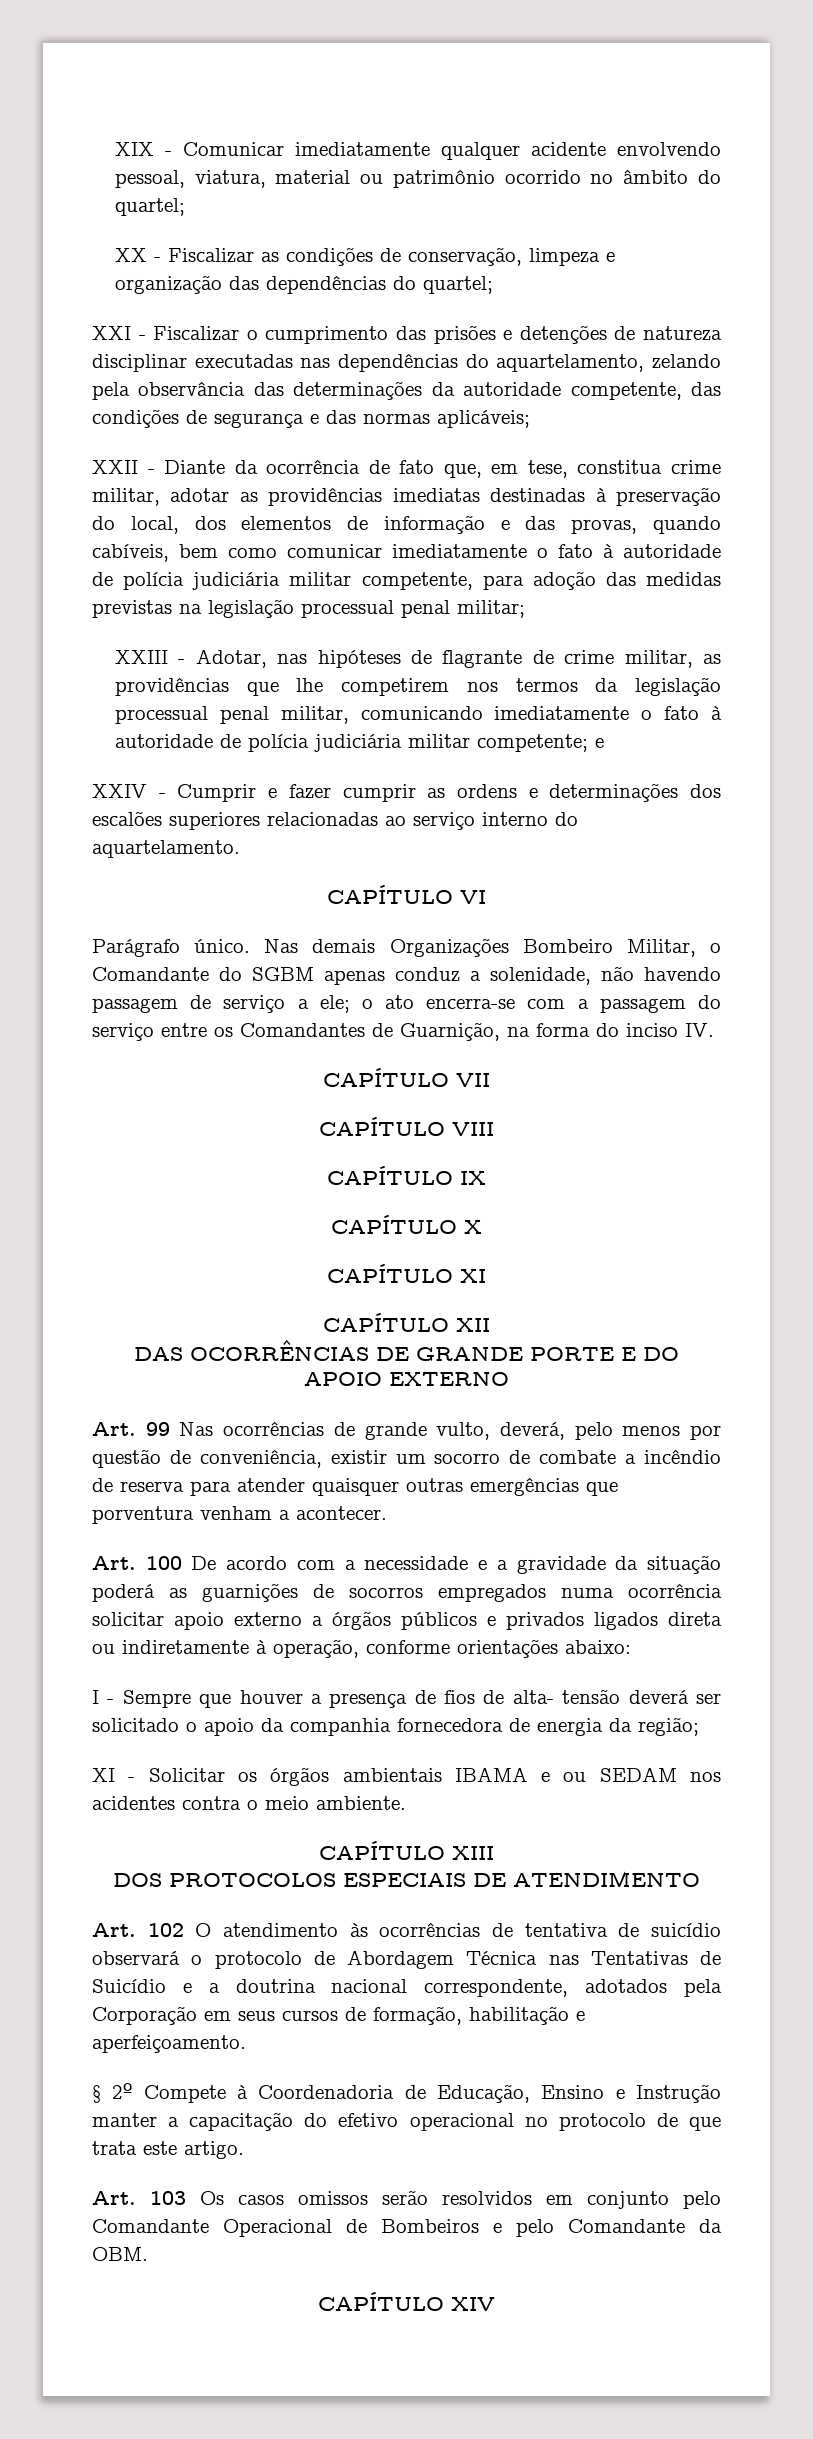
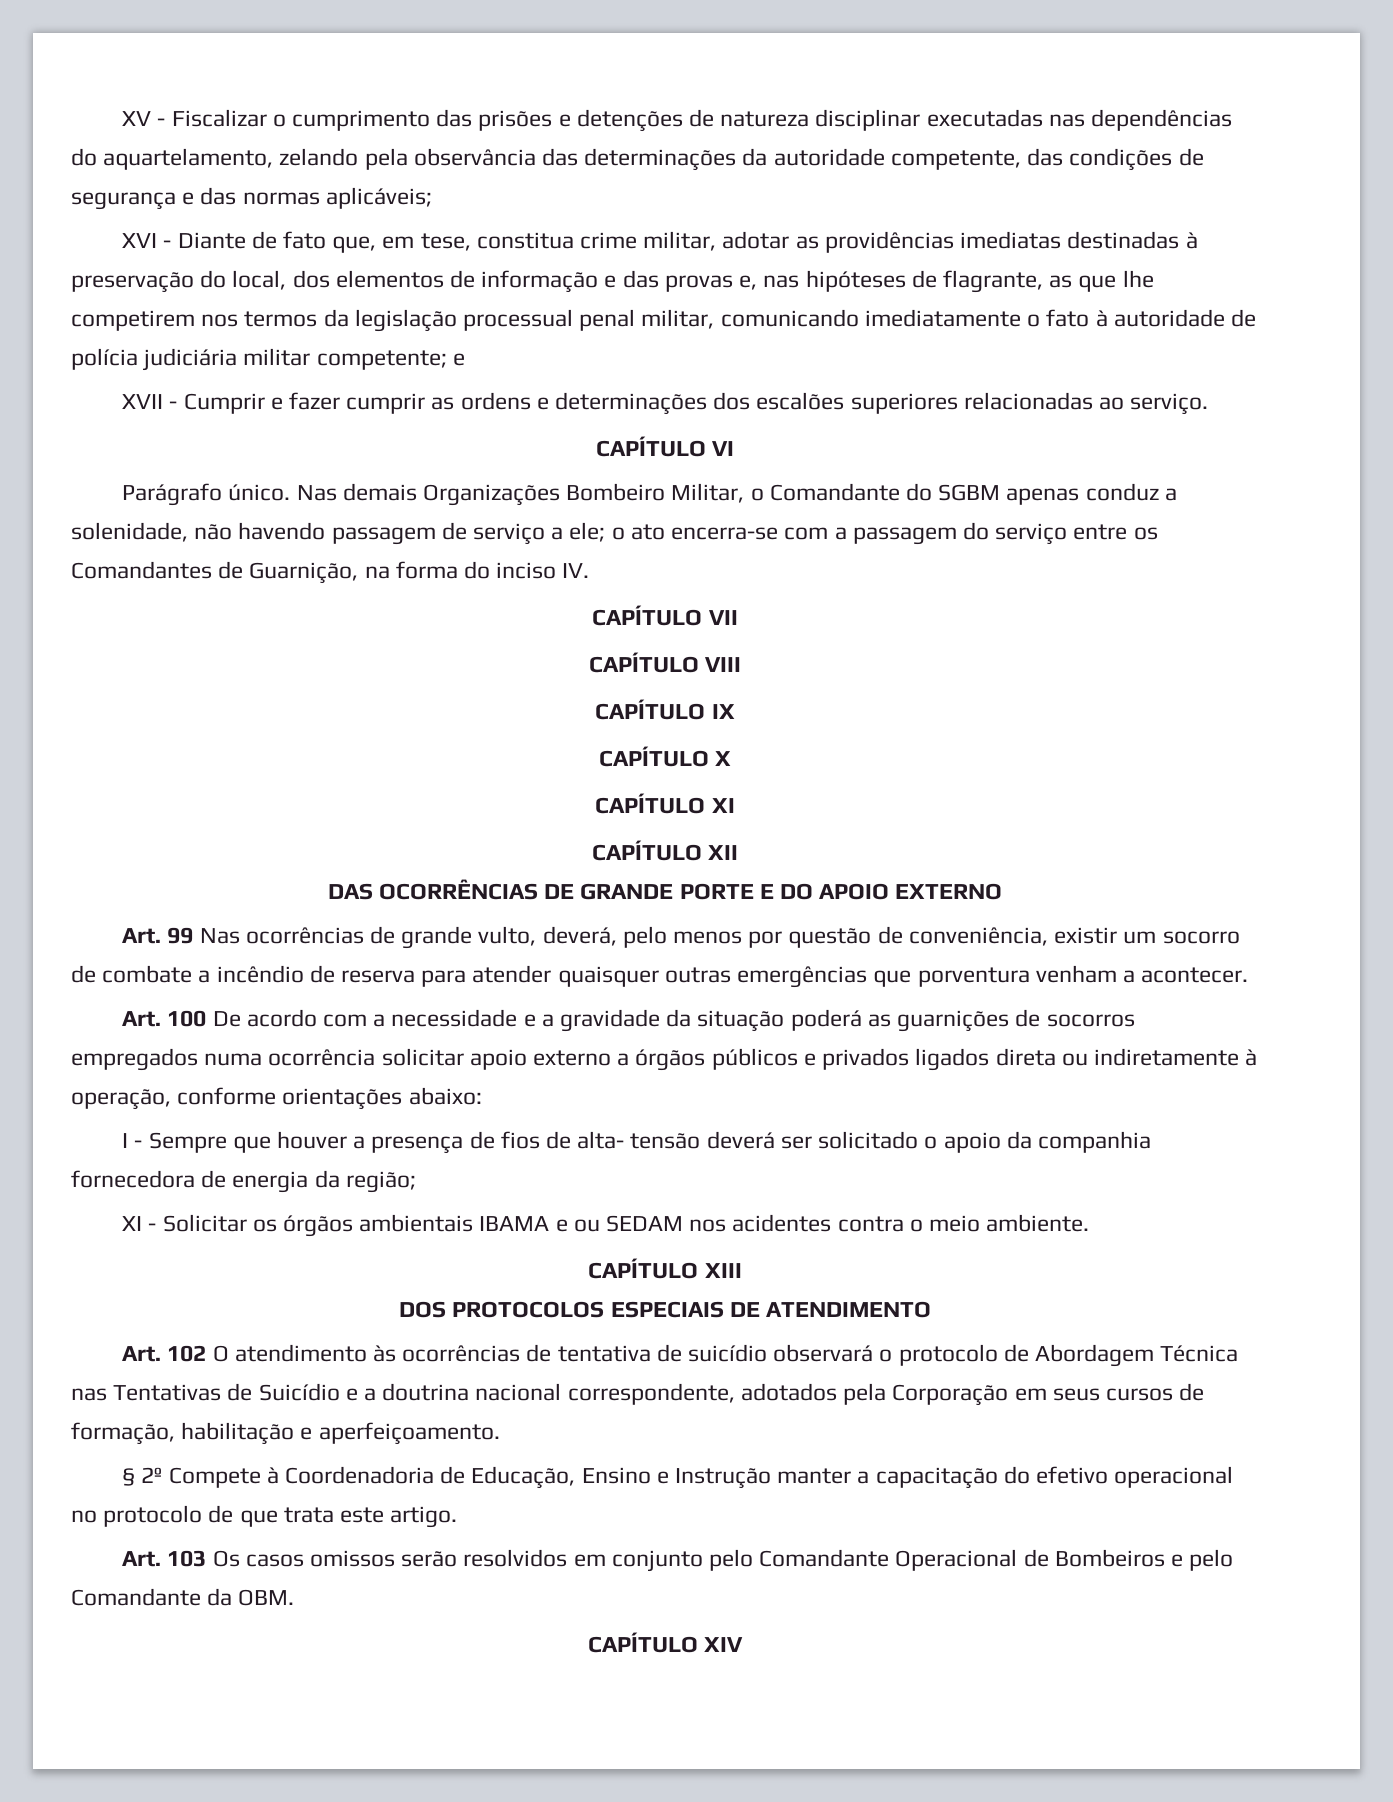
- XIX - Comunicar imediatamente qualquer acidente envolvendo pessoal, viatura, material ou patrimônio ocorrido no âmbito do quartel;
- XX - Fiscalizar as condições de conservação, limpeza e organização das dependências do quartel;
- XXI - Fiscalizar o cumprimento das prisões e detenções de natureza disciplinar executadas nas dependências do aquartelamento, zelando pela observância das determinações da autoridade competente, das condições de segurança e das normas aplicáveis;
+ XV - Fiscalizar o cumprimento das prisões e detenções de natureza disciplinar executadas nas dependências do aquartelamento, zelando pela observância das determinações da autoridade competente, das condições de segurança e das normas aplicáveis;
- XXII - Diante da ocorrência de fato que, em tese, constitua crime militar, adotar as providências imediatas destinadas à preservação do local, dos elementos de informação e das provas, quando cabíveis, bem como comunicar imediatamente o fato à autoridade de polícia judiciária militar competente, para adoção das medidas previstas na legislação processual penal militar;
- XXIII - Adotar, nas hipóteses de flagrante de crime militar, as providências que lhe competirem nos termos da legislação processual penal militar, comunicando imediatamente o fato à autoridade de polícia judiciária militar competente; e
+ XVI - Diante de fato que, em tese, constitua crime militar, adotar as providências imediatas destinadas à preservação do local, dos elementos de informação e das provas e, nas hipóteses de flagrante, as que lhe competirem nos termos da legislação processual penal militar, comunicando imediatamente o fato à autoridade de polícia judiciária militar competente; e
- XXIV - Cumprir e fazer cumprir as ordens e determinações dos escalões superiores relacionadas ao serviço interno do aquartelamento.
+ XVII - Cumprir e fazer cumprir as ordens e determinações dos escalões superiores relacionadas ao serviço.

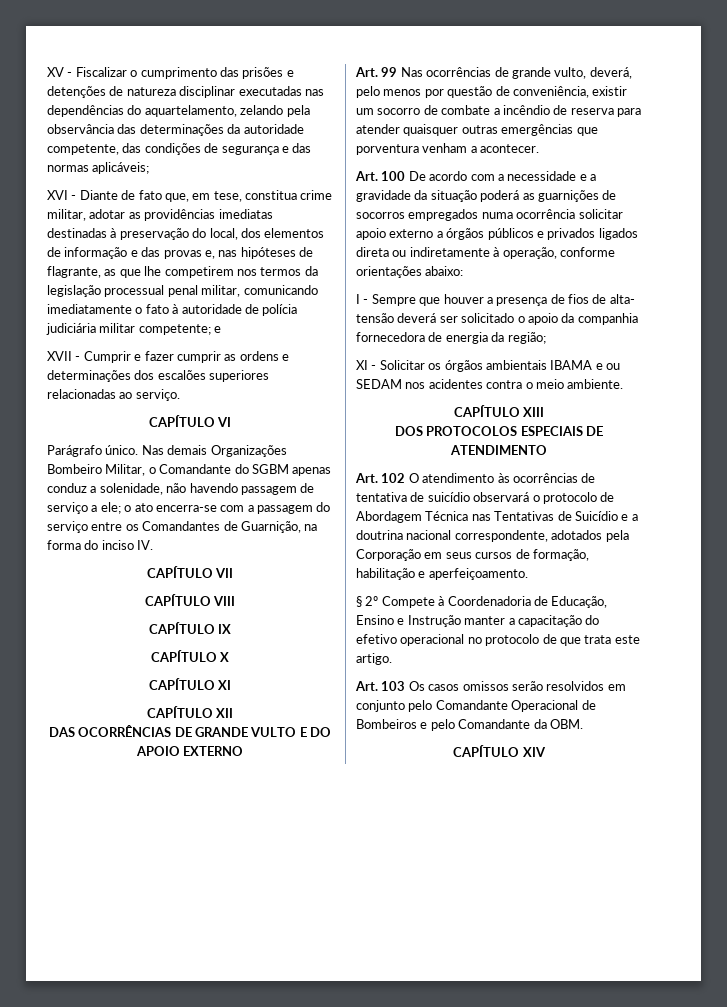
- DAS OCORRÊNCIAS DE GRANDE PORTE E DO APOIO EXTERNO
+ DAS OCORRÊNCIAS DE GRANDE VULTO E DO APOIO EXTERNO

